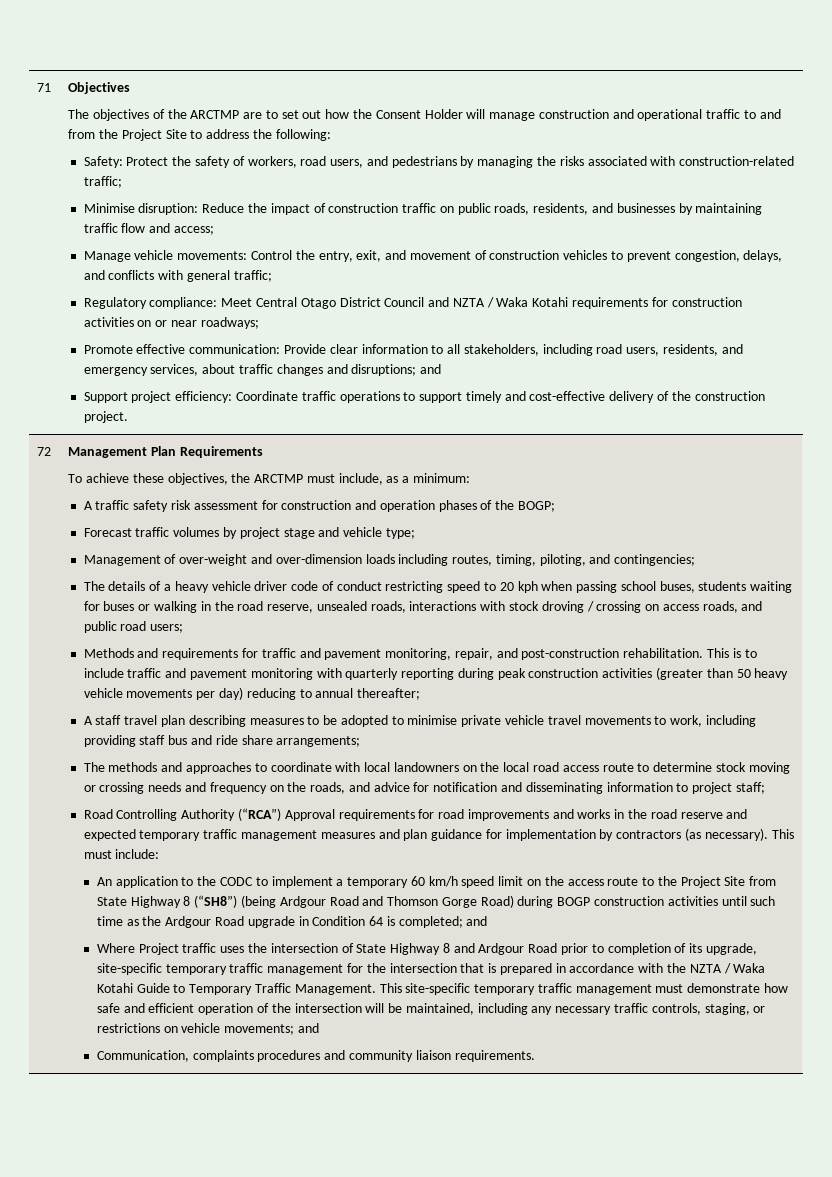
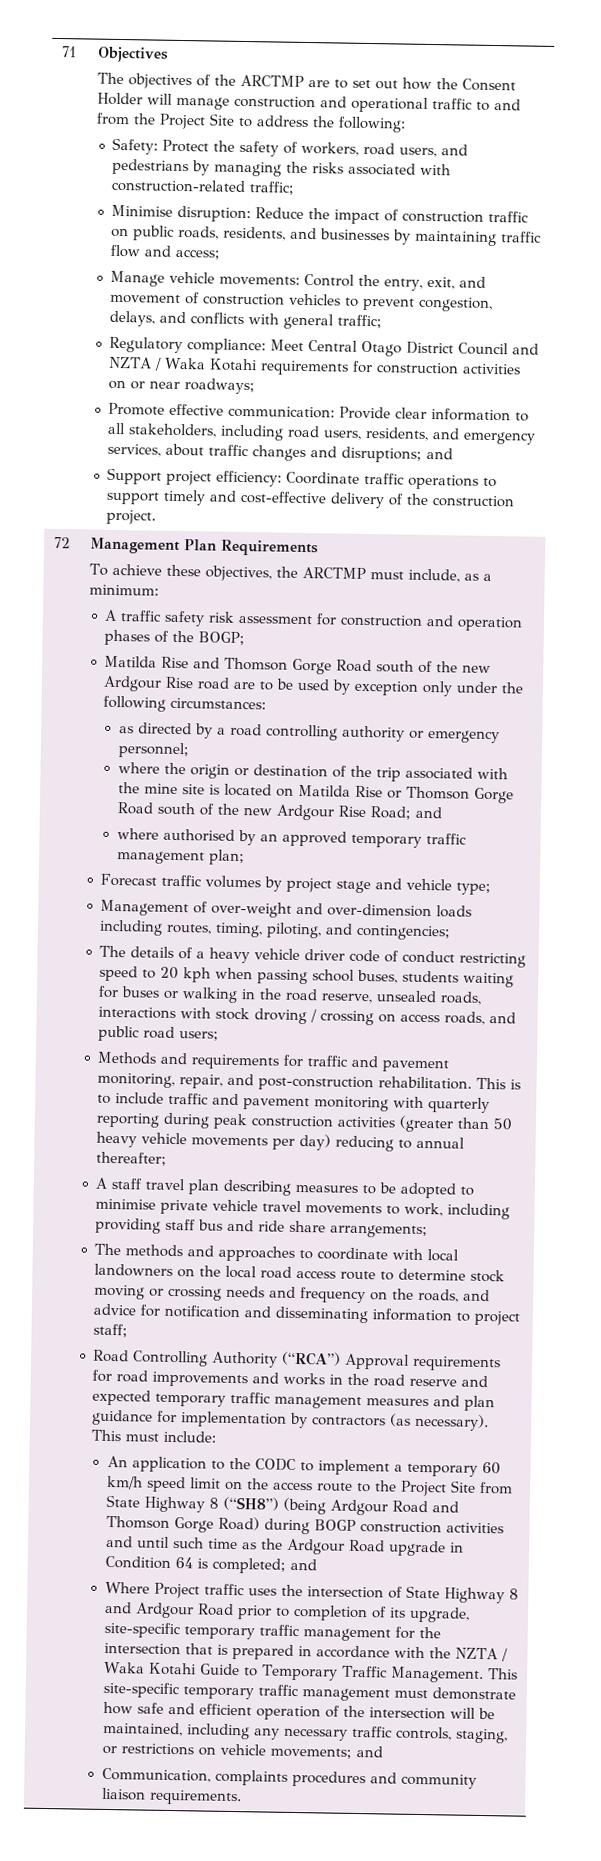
+ Matilda Rise and Thomson Gorge Road south of the new Ardgour Rise road are to be used by exception only under the following circumstances:
+ as directed by a road controlling authority or emergency personnel;
+ where the origin or destination of the trip associated with the mine site is located on Matilda Rise or Thomson Gorge Road south of the new Ardgour Rise Road; and
+ where authorised by an approved temporary traffic management plan;
- An application to the CODC to implement a temporary 60 km/h speed limit on the access route to the Project Site from State Highway 8 (“SH8”) (being Ardgour Road and Thomson Gorge Road) during BOGP construction activities until such time as the Ardgour Road upgrade in Condition 64 is completed; and
+ An application to the CODC to implement a temporary 60 km/h speed limit on the access route to the Project Site from State Highway 8 (“SH8”) (being Ardgour Road and Thomson Gorge Road) during BOGP construction activities and until such time as the Ardgour Road upgrade in Condition 64 is completed; and

